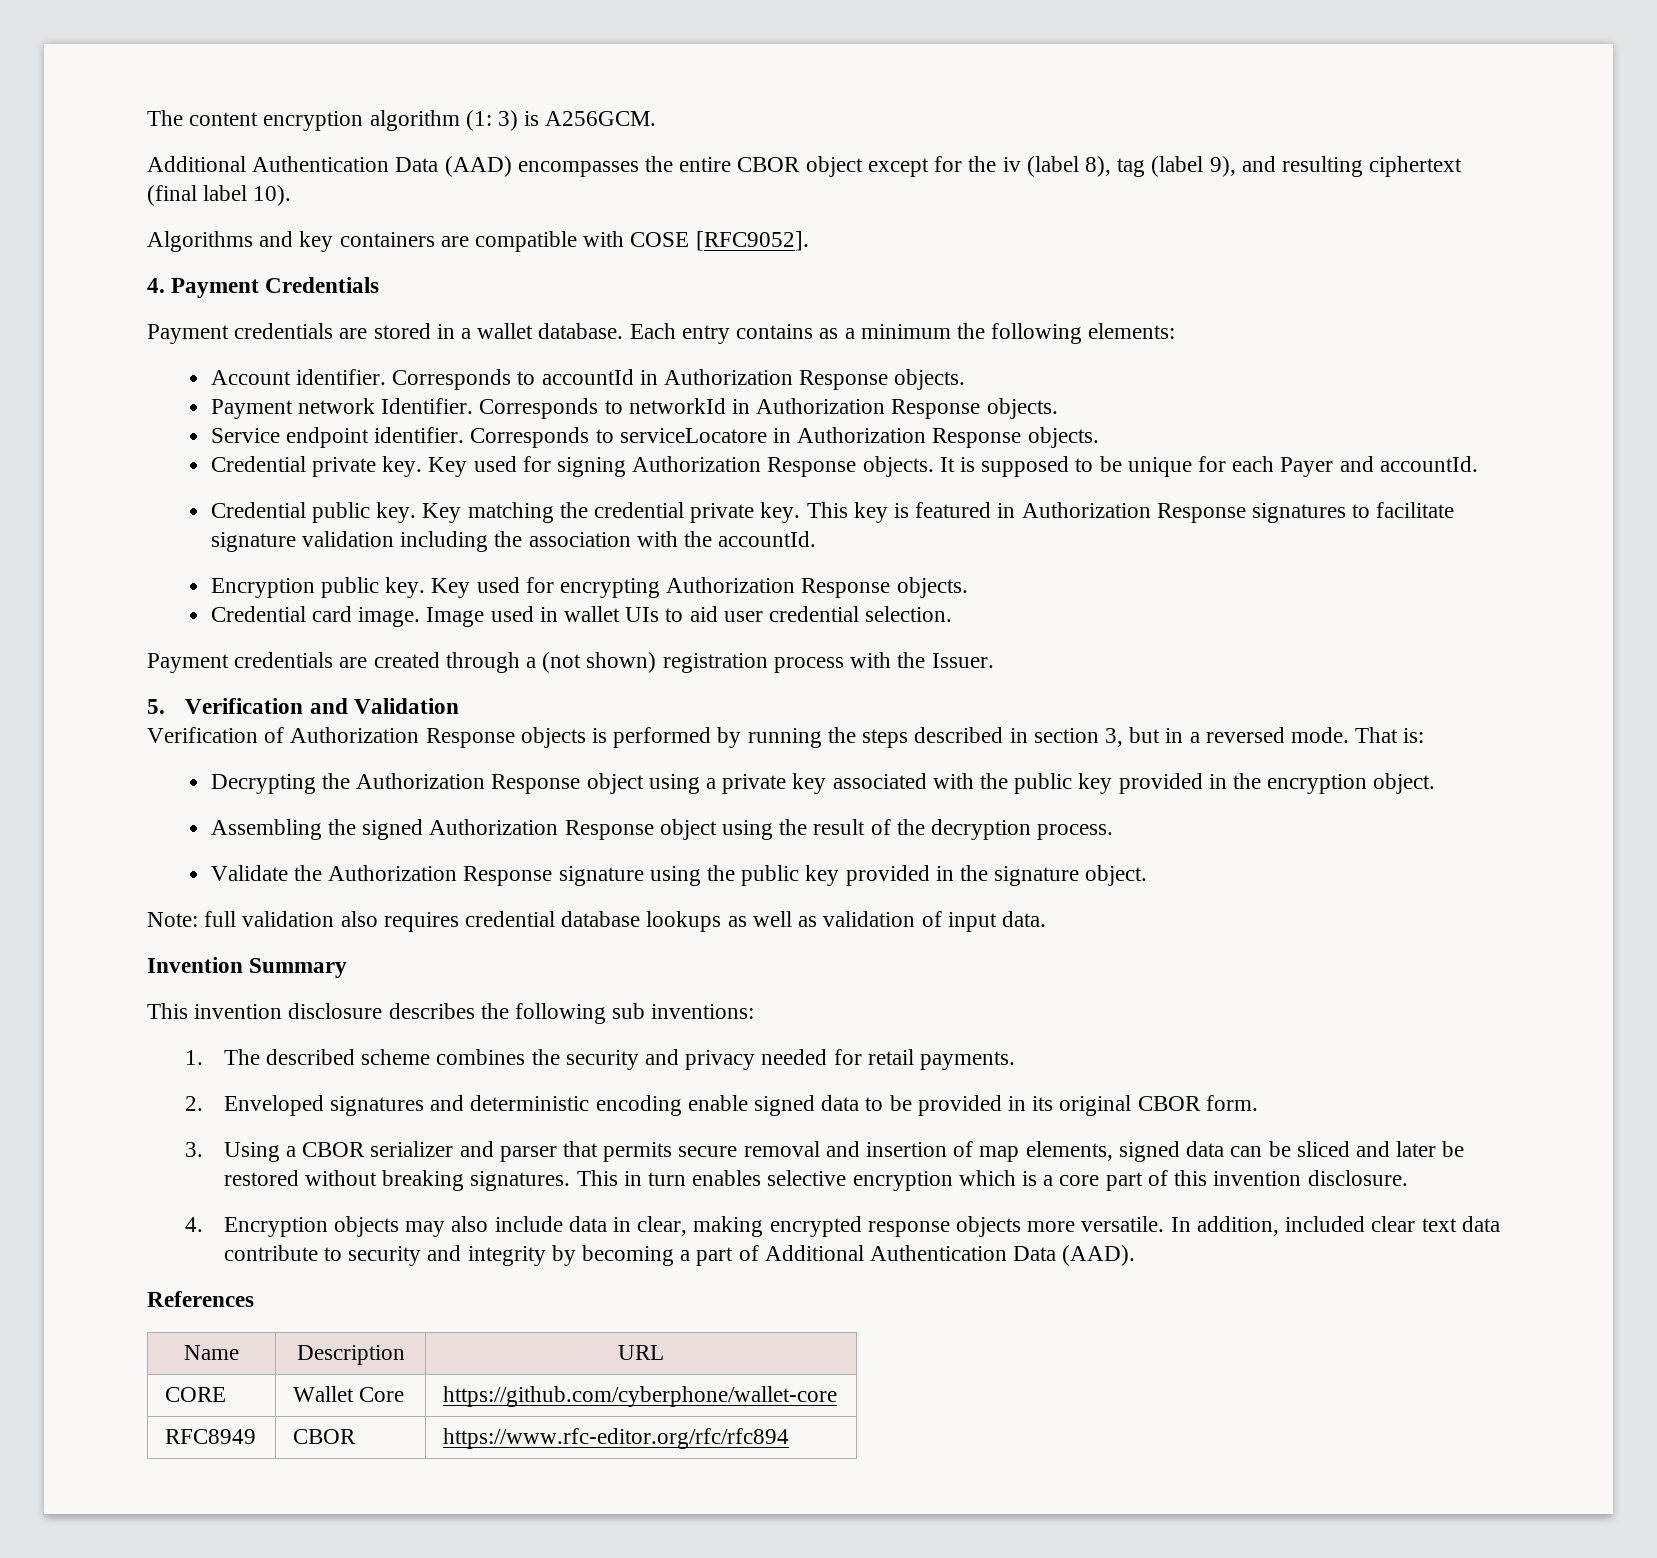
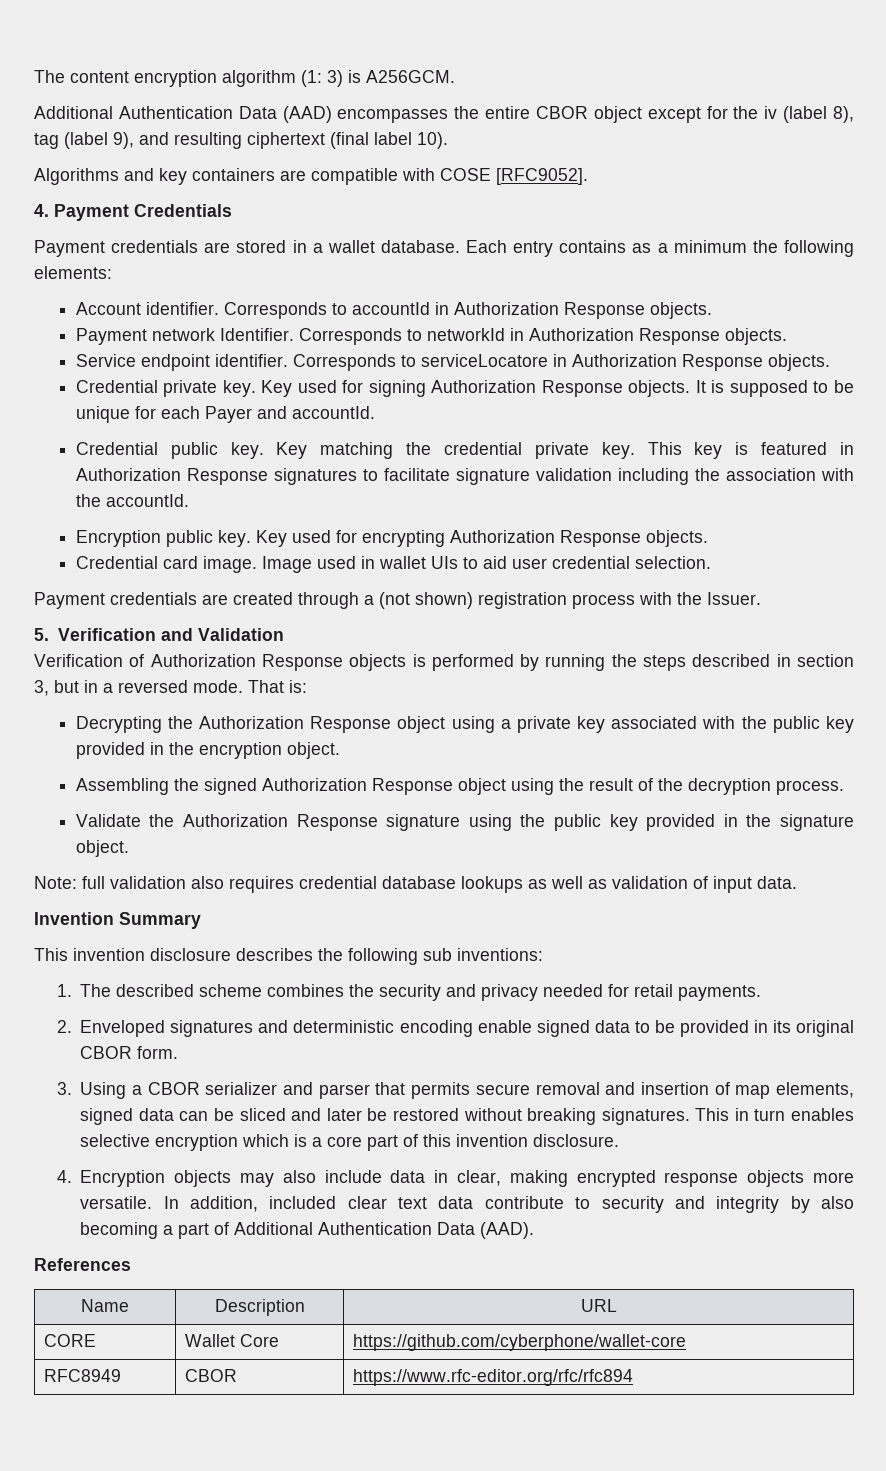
- In addition, included clear text data contribute to security and integrity by becoming a part of Additional Authentication Data (AAD).
+ In addition, included clear text data contribute to security and integrity by also becoming a part of Additional Authentication Data (AAD).

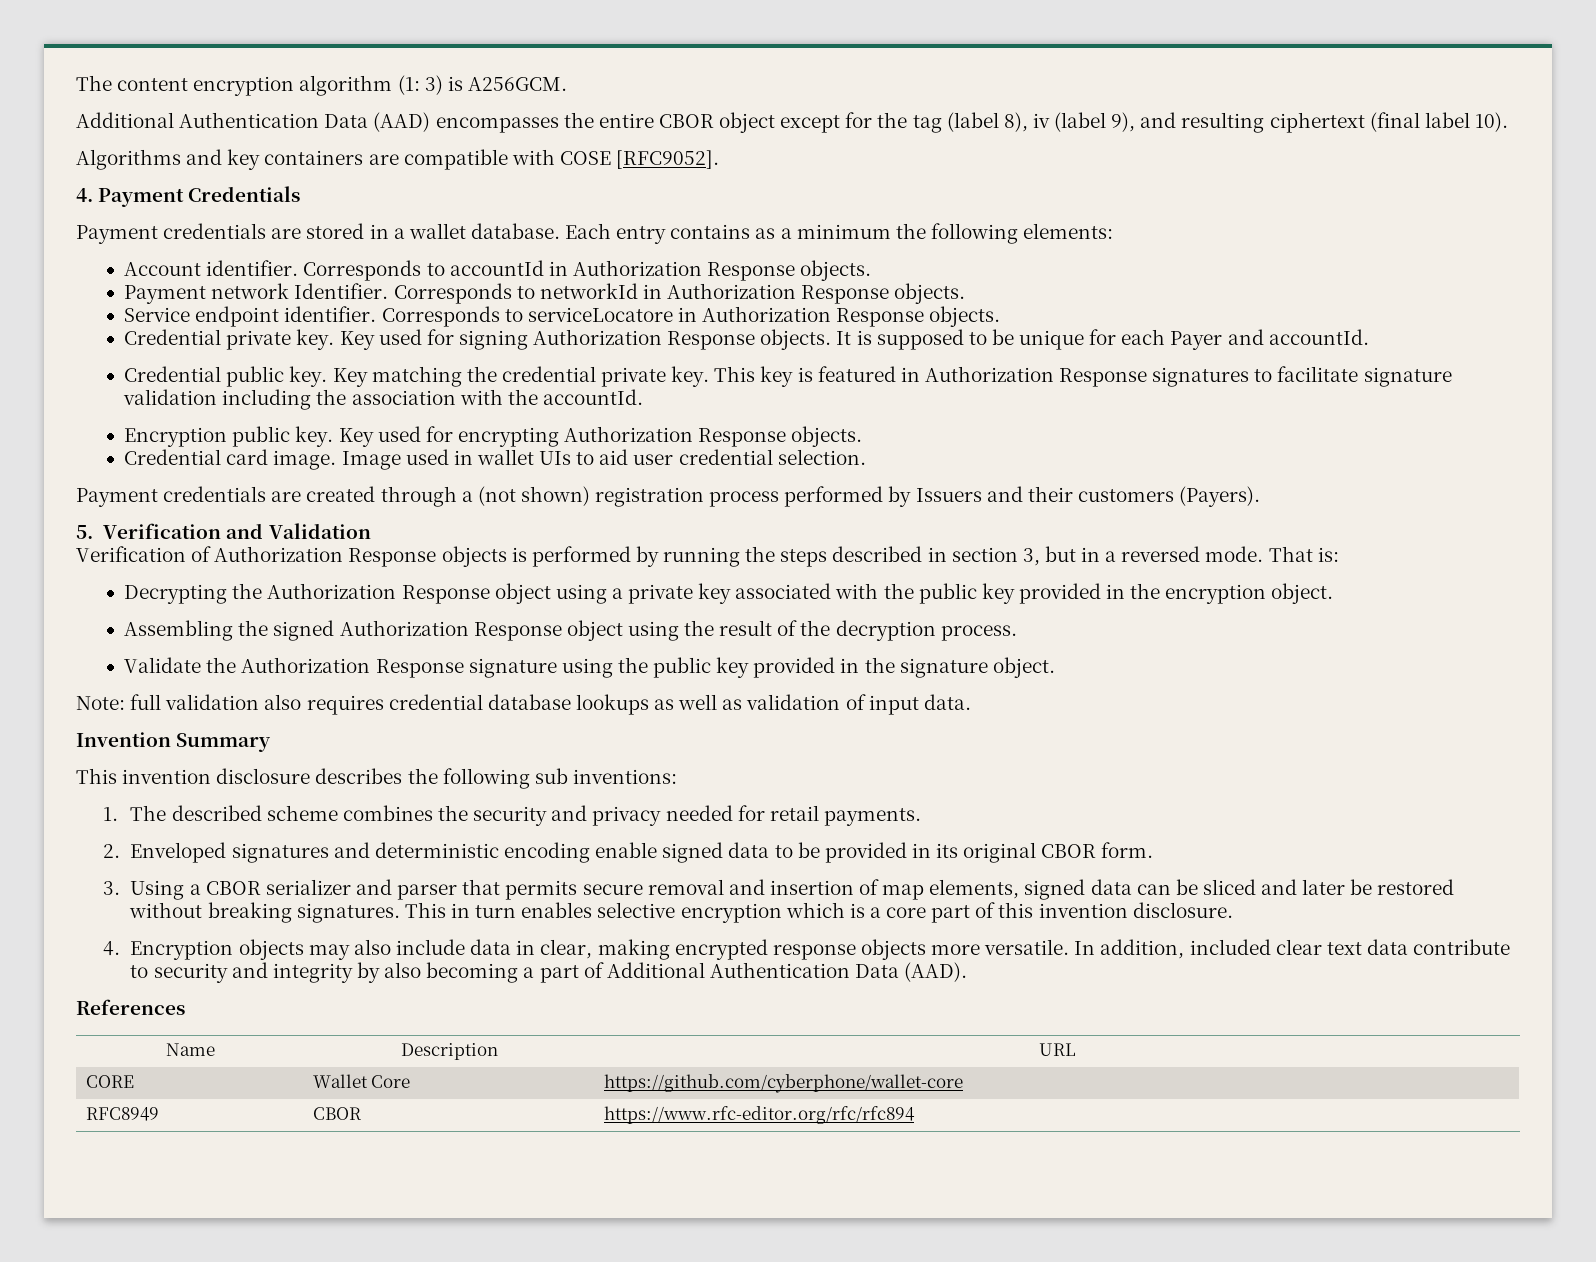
- Additional Authentication Data (AAD) encompasses the entire CBOR object except for the iv (label 8), tag (label 9), and resulting ciphertext (final label 10).
+ Additional Authentication Data (AAD) encompasses the entire CBOR object except for the tag (label 8), iv (label 9), and resulting ciphertext (final label 10).
- Payment credentials are created through a (not shown) registration process with the Issuer.
+ Payment credentials are created through a (not shown) registration process performed by Issuers and their customers (Payers).

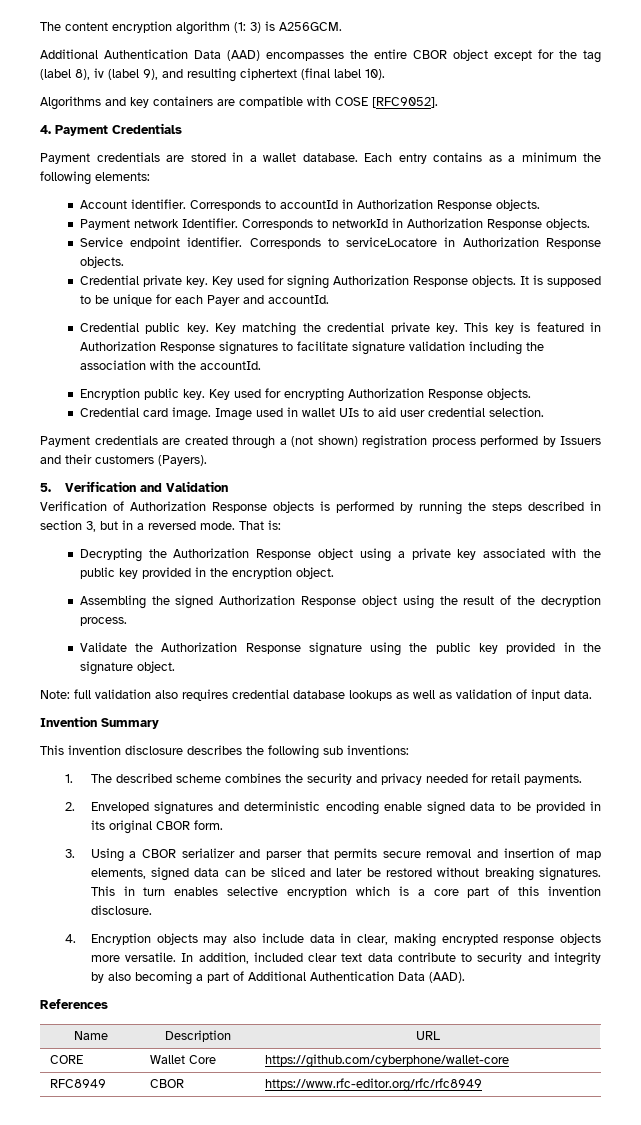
- RFC8949 | CBOR | https://www.rfc-editor.org/rfc/rfc894
+ RFC8949 | CBOR | https://www.rfc-editor.org/rfc/rfc8949

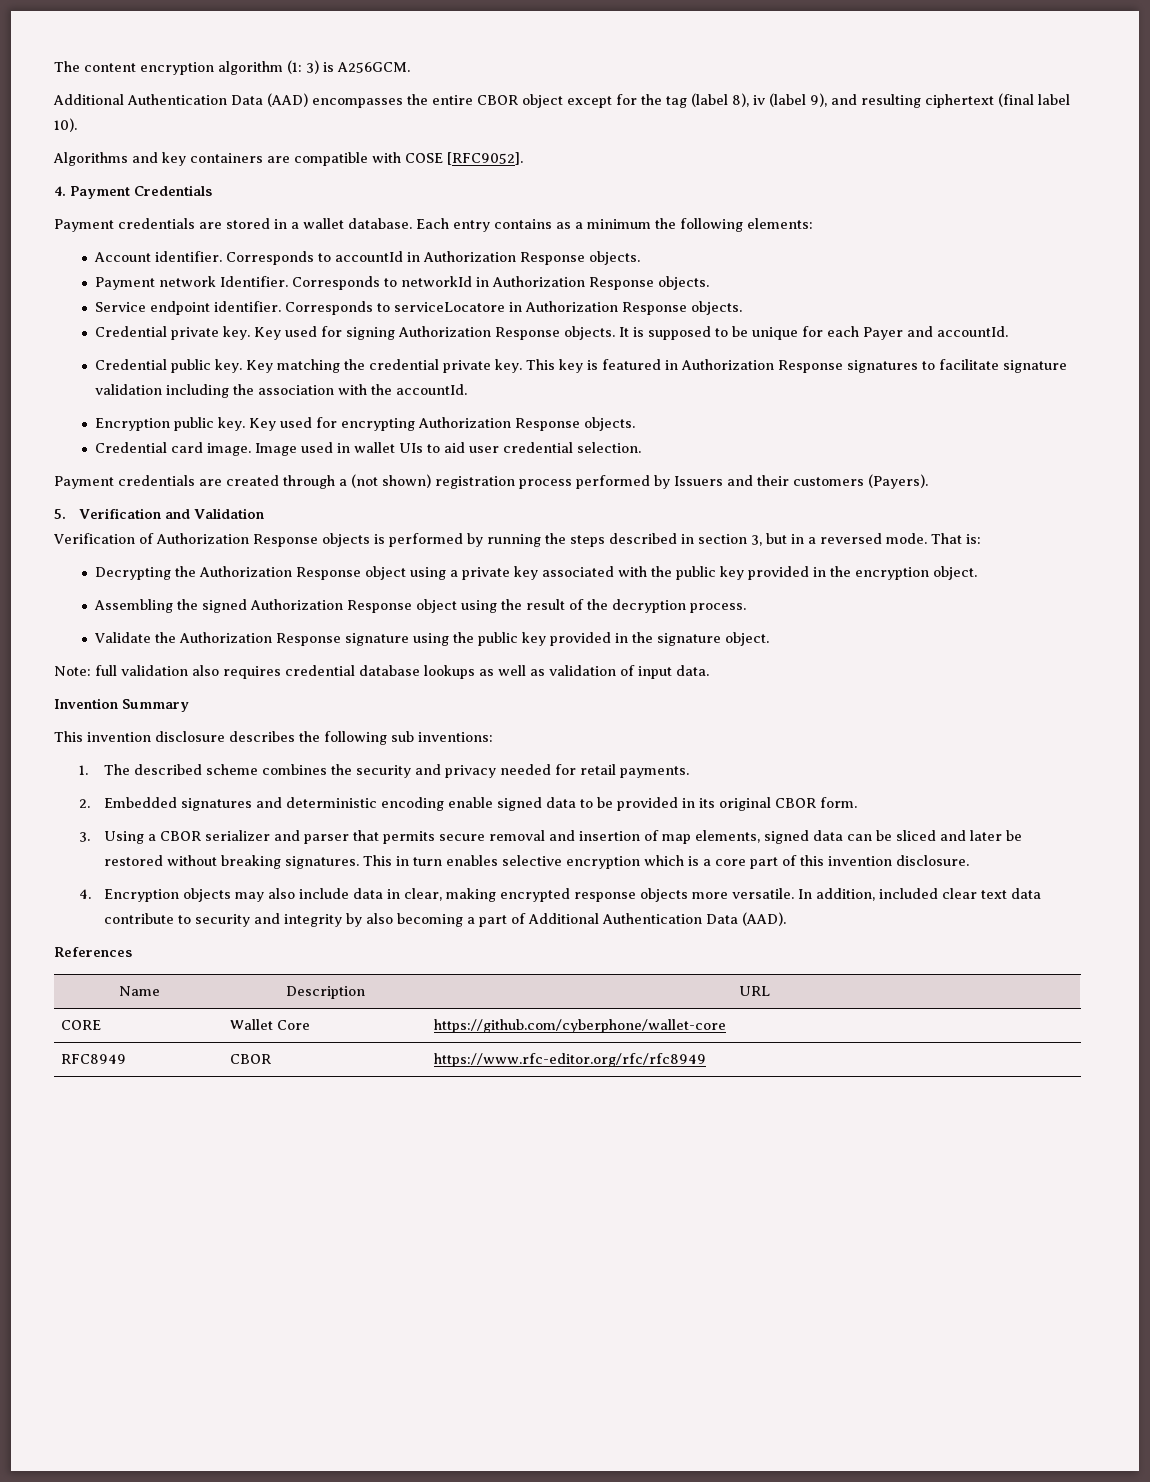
- 2. Enveloped signatures and deterministic encoding enable signed data to be provided in its original CBOR form.
+ 2. Embedded signatures and deterministic encoding enable signed data to be provided in its original CBOR form.

